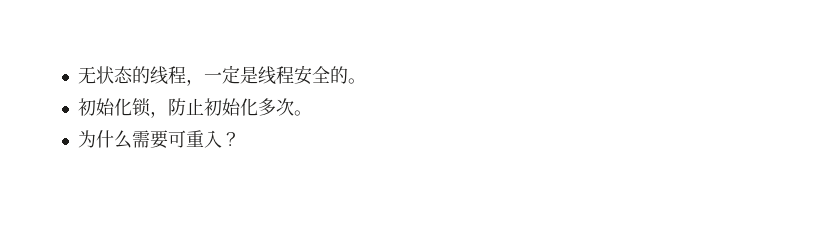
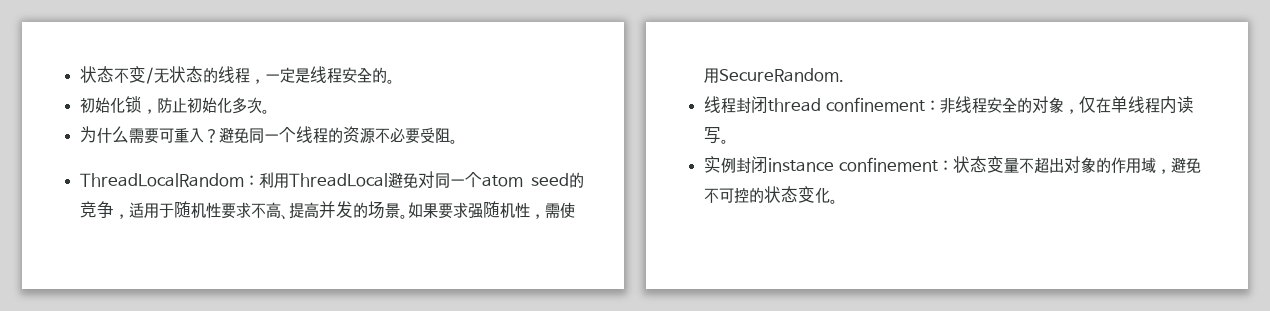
- 无状态的线程，一定是线程安全的。
+ 状态不变/无状态的线程，一定是线程安全的。
+ 避免同一个线程的资源不必要受阻。
+ ThreadLocalRandom：利用ThreadLocal避免对同一个atom seed的竞争，适用于随机性要求不高、提高并发的场景。如果要求强随机性，需使用SecureRandom.
+ 线程封闭thread confinement：非线程安全的对象，仅在单线程内读写。
+ 实例封闭instance confinement：状态变量不超出对象的作用域，避免不可控的状态变化。

